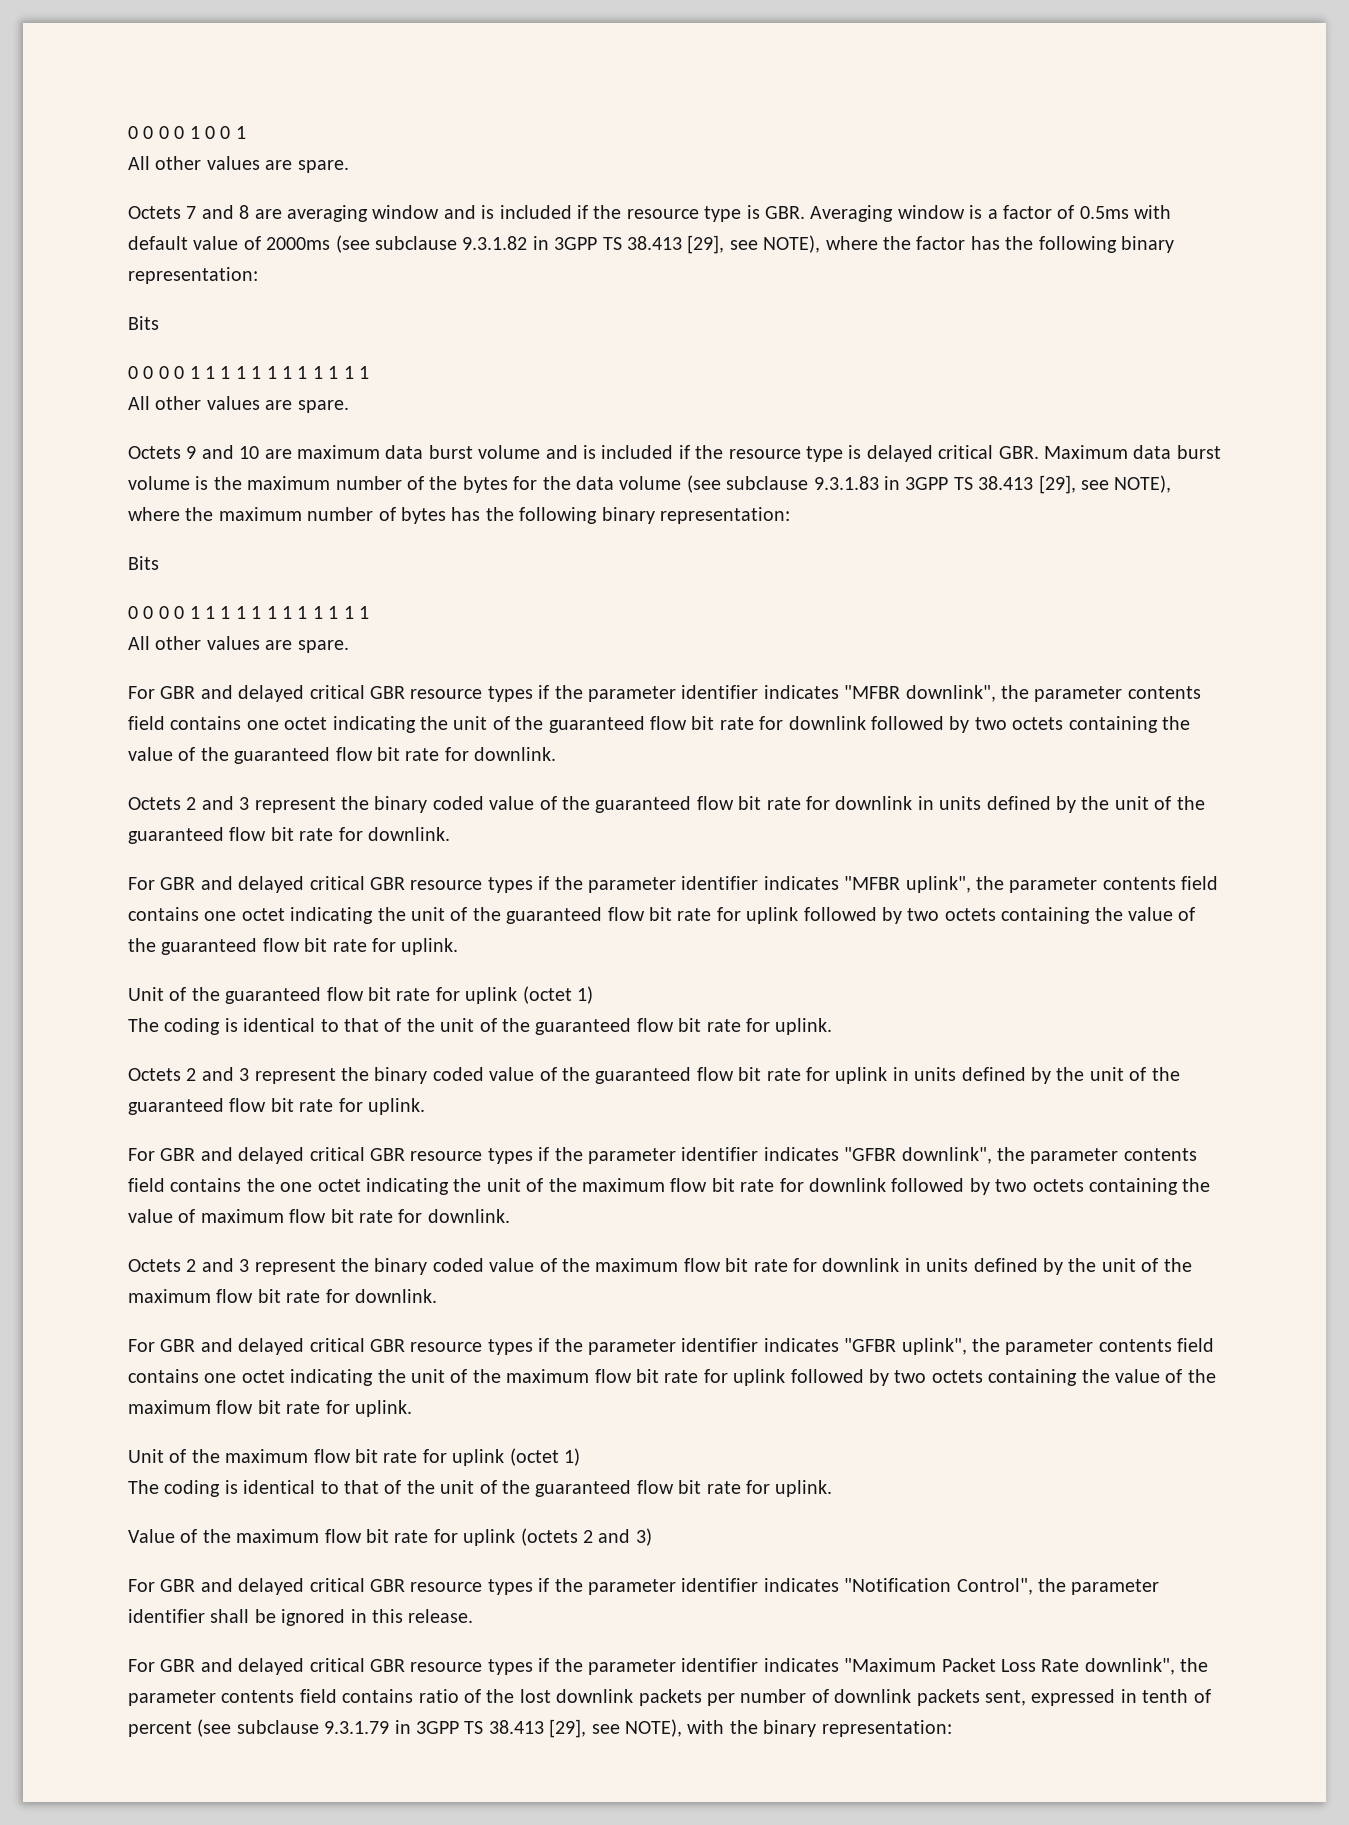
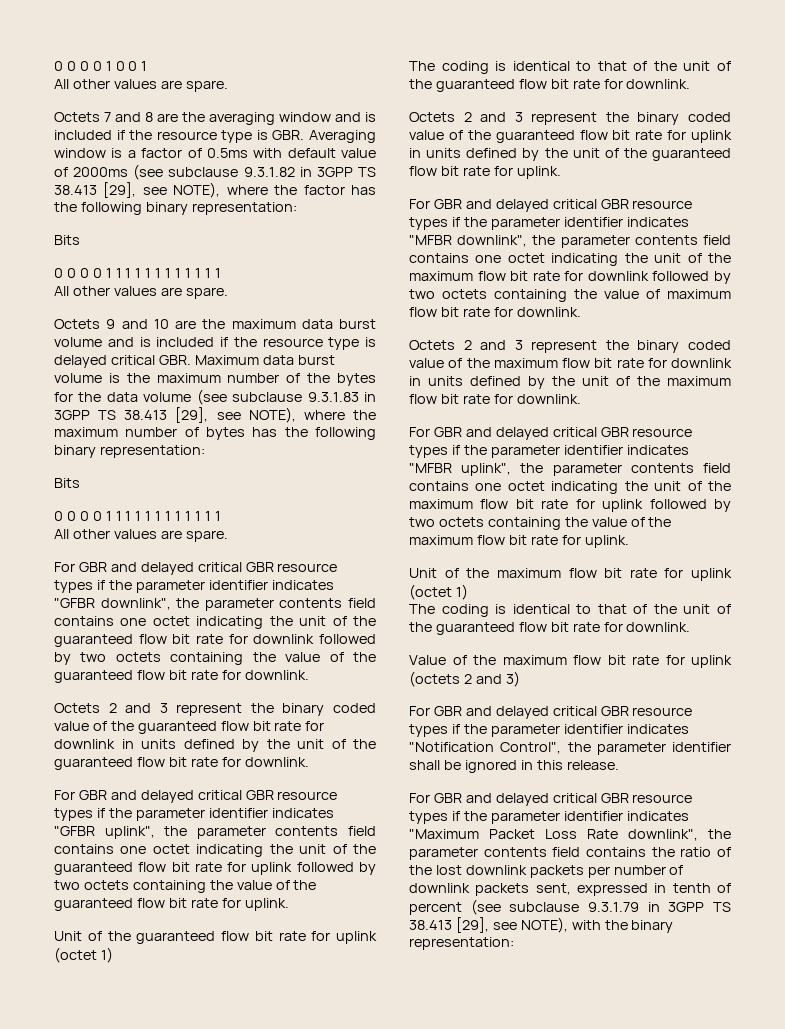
- Octets 7 and 8 are averaging window and is included if the resource type is GBR. Averaging window is a factor of 0.5ms with default value of 2000ms (see subclause 9.3.1.82 in 3GPP TS 38.413 [29], see NOTE), where the factor has the following binary representation:
+ Octets 7 and 8 are the averaging window and is included if the resource type is GBR. Averaging window is a factor of 0.5ms with default value of 2000ms (see subclause 9.3.1.82 in 3GPP TS 38.413 [29], see NOTE), where the factor has the following binary representation:
- Octets 9 and 10 are maximum data burst volume and is included if the resource type is delayed critical GBR. Maximum data burst volume is the maximum number of the bytes for the data volume (see subclause 9.3.1.83 in 3GPP TS 38.413 [29], see NOTE), where the maximum number of bytes has the following binary representation:
+ Octets 9 and 10 are the maximum data burst volume and is included if the resource type is delayed critical GBR. Maximum data burst volume is the maximum number of the bytes for the data volume (see subclause 9.3.1.83 in 3GPP TS 38.413 [29], see NOTE), where the maximum number of bytes has the following binary representation:
- For GBR and delayed critical GBR resource types if the parameter identifier indicates "MFBR downlink", the parameter contents field contains one octet indicating the unit of the guaranteed flow bit rate for downlink followed by two octets containing the value of the guaranteed flow bit rate for downlink.
+ For GBR and delayed critical GBR resource types if the parameter identifier indicates "GFBR downlink", the parameter contents field contains one octet indicating the unit of the guaranteed flow bit rate for downlink followed by two octets containing the value of the guaranteed flow bit rate for downlink.
- For GBR and delayed critical GBR resource types if the parameter identifier indicates "MFBR uplink", the parameter contents field contains one octet indicating the unit of the guaranteed flow bit rate for uplink followed by two octets containing the value of the guaranteed flow bit rate for uplink.
+ For GBR and delayed critical GBR resource types if the parameter identifier indicates "GFBR uplink", the parameter contents field contains one octet indicating the unit of the guaranteed flow bit rate for uplink followed by two octets containing the value of the guaranteed flow bit rate for uplink.
  Unit of the guaranteed flow bit rate for uplink (octet 1)
- The coding is identical to that of the unit of the guaranteed flow bit rate for uplink.
+ The coding is identical to that of the unit of the guaranteed flow bit rate for downlink.
- For GBR and delayed critical GBR resource types if the parameter identifier indicates "GFBR downlink", the parameter contents field contains the one octet indicating the unit of the maximum flow bit rate for downlink followed by two octets containing the value of maximum flow bit rate for downlink.
+ For GBR and delayed critical GBR resource types if the parameter identifier indicates "MFBR downlink", the parameter contents field contains one octet indicating the unit of the maximum flow bit rate for downlink followed by two octets containing the value of maximum flow bit rate for downlink.
- For GBR and delayed critical GBR resource types if the parameter identifier indicates "GFBR uplink", the parameter contents field contains one octet indicating the unit of the maximum flow bit rate for uplink followed by two octets containing the value of the maximum flow bit rate for uplink.
+ For GBR and delayed critical GBR resource types if the parameter identifier indicates "MFBR uplink", the parameter contents field contains one octet indicating the unit of the maximum flow bit rate for uplink followed by two octets containing the value of the maximum flow bit rate for uplink.
  Unit of the maximum flow bit rate for uplink (octet 1)
- The coding is identical to that of the unit of the guaranteed flow bit rate for uplink.
+ The coding is identical to that of the unit of the guaranteed flow bit rate for downlink.
- For GBR and delayed critical GBR resource types if the parameter identifier indicates "Maximum Packet Loss Rate downlink", the parameter contents field contains ratio of the lost downlink packets per number of downlink packets sent, expressed in tenth of percent (see subclause 9.3.1.79 in 3GPP TS 38.413 [29], see NOTE), with the binary representation:
+ For GBR and delayed critical GBR resource types if the parameter identifier indicates "Maximum Packet Loss Rate downlink", the parameter contents field contains the ratio of the lost downlink packets per number of downlink packets sent, expressed in tenth of percent (see subclause 9.3.1.79 in 3GPP TS 38.413 [29], see NOTE), with the binary representation:

